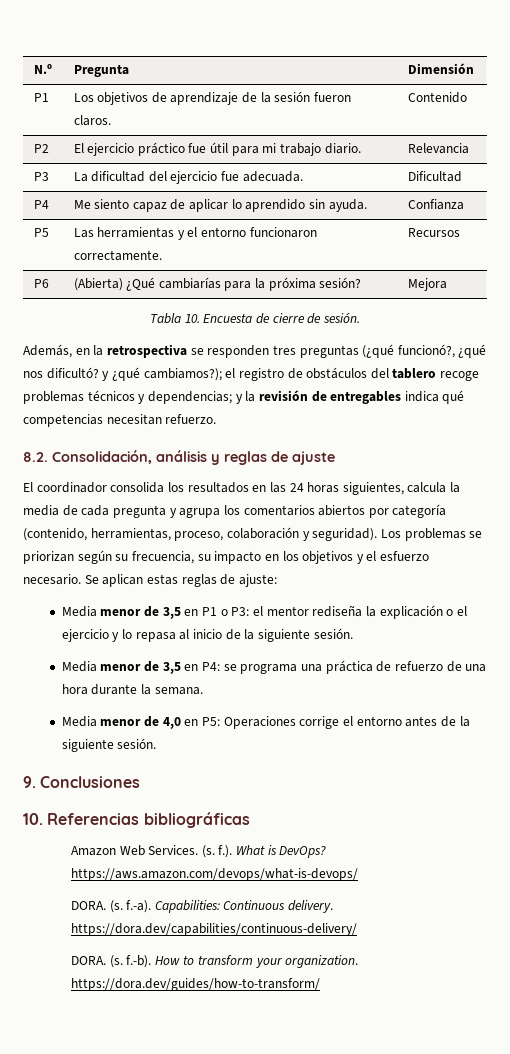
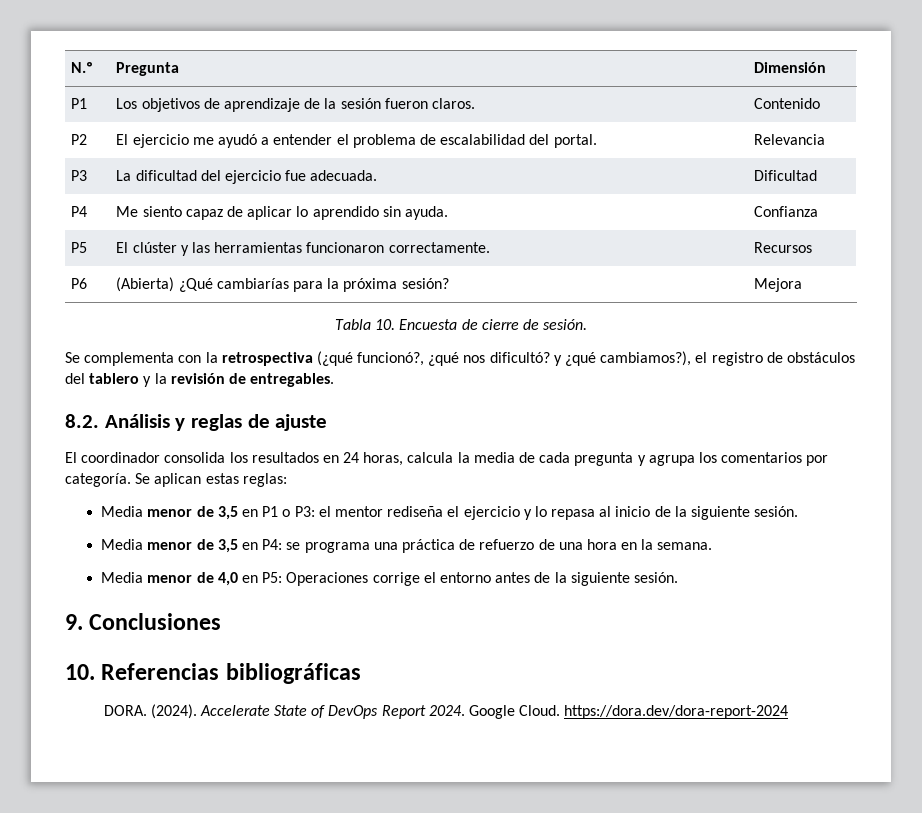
- P2 | El ejercicio práctico fue útil para mi trabajo diario. | Relevancia
+ P2 | El ejercicio me ayudó a entender el problema de escalabilidad del portal. | Relevancia
- P5 | Las herramientas y el entorno funcionaron correctamente. | Recursos
+ P5 | El clúster y las herramientas funcionaron correctamente. | Recursos
- Además, en la retrospectiva se responden tres preguntas (¿qué funcionó?, ¿qué nos dificultó? y ¿qué cambiamos?); el registro de obstáculos del tablero recoge problemas técnicos y dependencias; y la revisión de entregables indica qué competencias necesitan refuerzo.
+ Se complementa con la retrospectiva (¿qué funcionó?, ¿qué nos dificultó? y ¿qué cambiamos?), el registro de obstáculos del tablero y la revisión de entregables.
- 8.2. Consolidación, análisis y reglas de ajuste
+ 8.2. Análisis y reglas de ajuste
- El coordinador consolida los resultados en las 24 horas siguientes, calcula la media de cada pregunta y agrupa los comentarios abiertos por categoría (contenido, herramientas, proceso, colaboración y seguridad). Los problemas se priorizan según su frecuencia, su impacto en los objetivos y el esfuerzo necesario. Se aplican estas reglas de ajuste:
+ El coordinador consolida los resultados en 24 horas, calcula la media de cada pregunta y agrupa los comentarios por categoría. Se aplican estas reglas:
- Media menor de 3,5 en P1 o P3: el mentor rediseña la explicación o el ejercicio y lo repasa al inicio de la siguiente sesión.
+ Media menor de 3,5 en P1 o P3: el mentor rediseña el ejercicio y lo repasa al inicio de la siguiente sesión.
- Media menor de 3,5 en P4: se programa una práctica de refuerzo de una hora durante la semana.
+ Media menor de 3,5 en P4: se programa una práctica de refuerzo de una hora en la semana.
- Amazon Web Services. (s. f.). What is DevOps? https://aws.amazon.com/devops/what-is-devops/
- DORA. (s. f.-a). Capabilities: Continuous delivery. https://dora.dev/capabilities/continuous-delivery/
- DORA. (s. f.-b). How to transform your organization. https://dora.dev/guides/how-to-transform/
+ DORA. (2024). Accelerate State of DevOps Report 2024. Google Cloud. https://dora.dev/dora-report-2024

